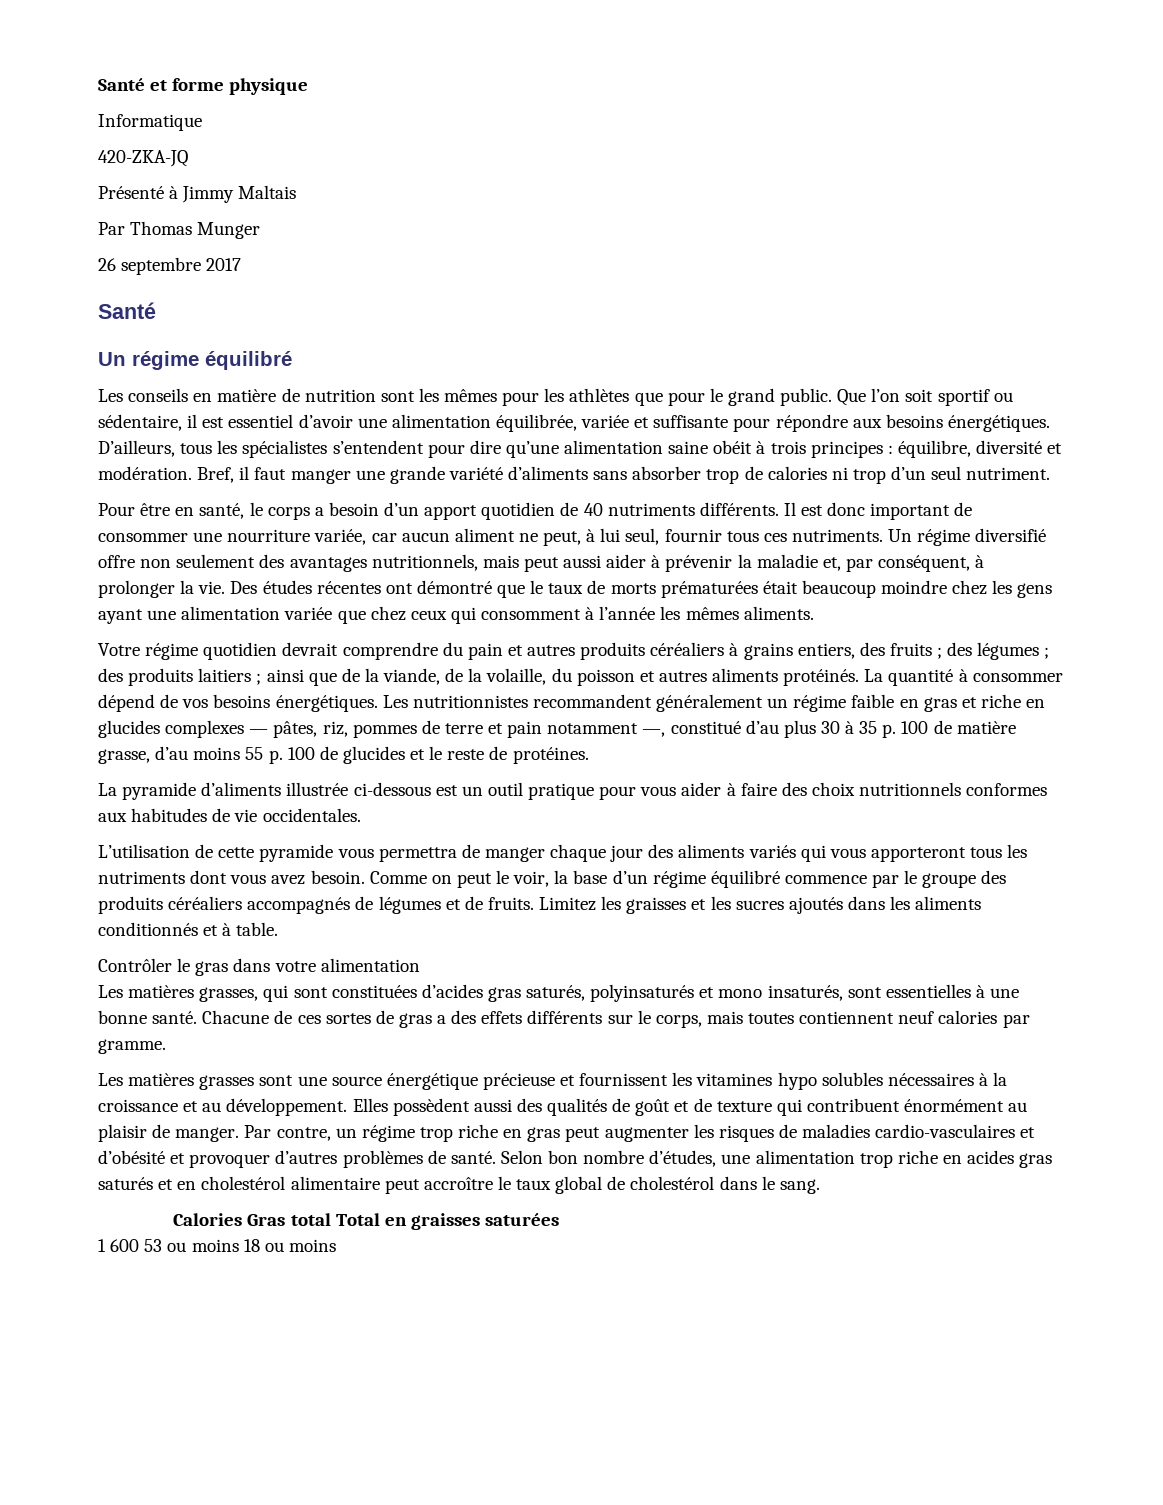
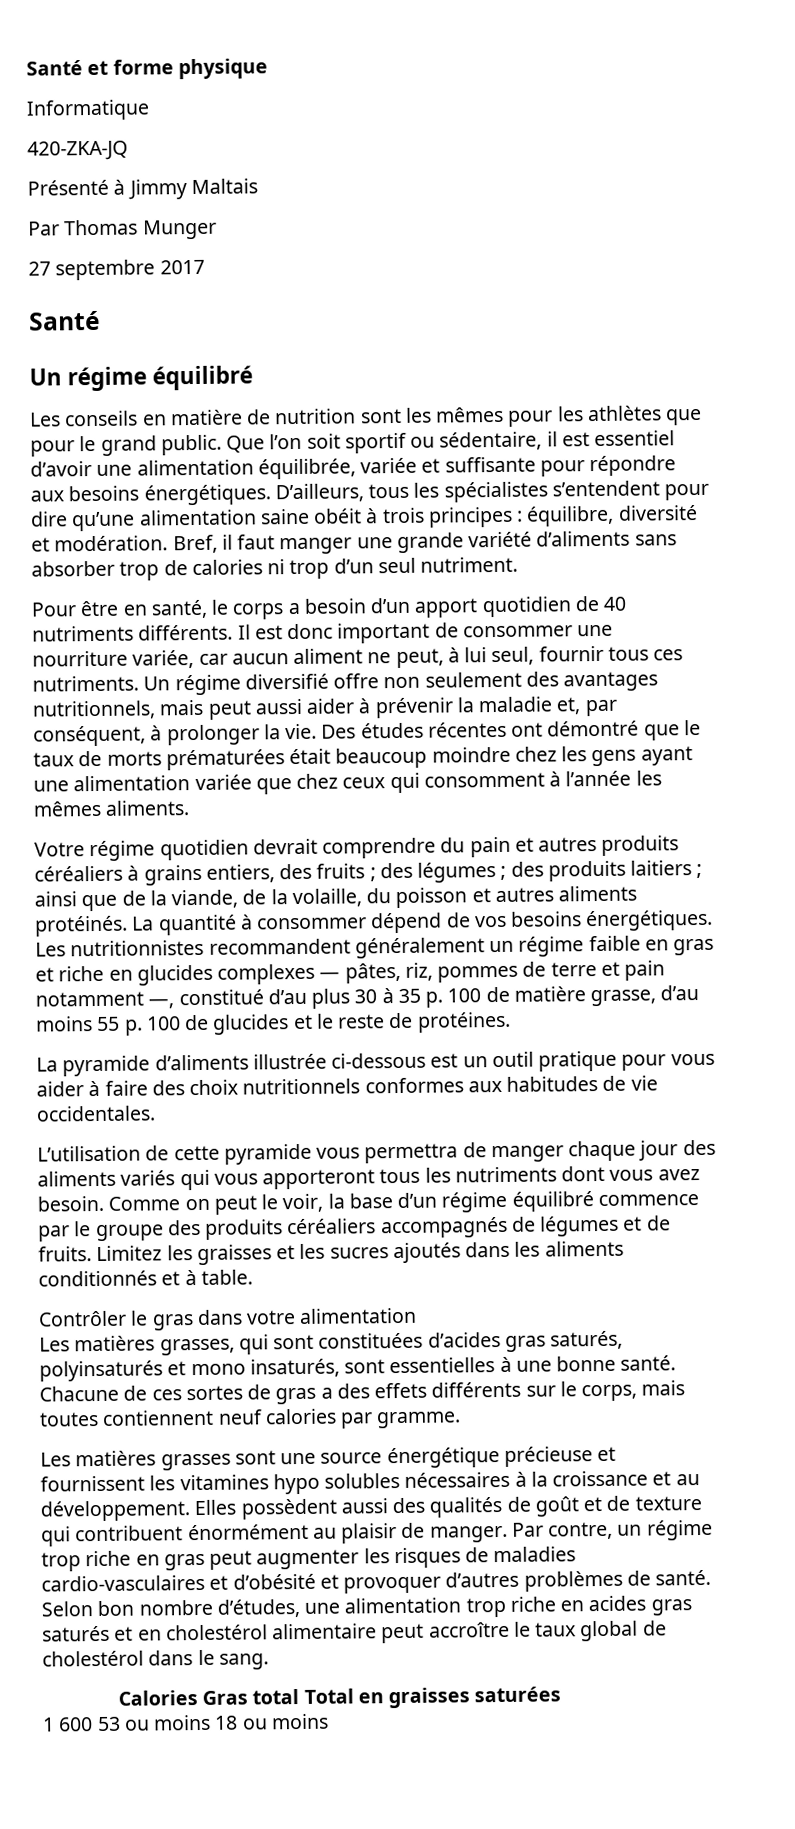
- 26 septembre 2017
+ 27 septembre 2017

